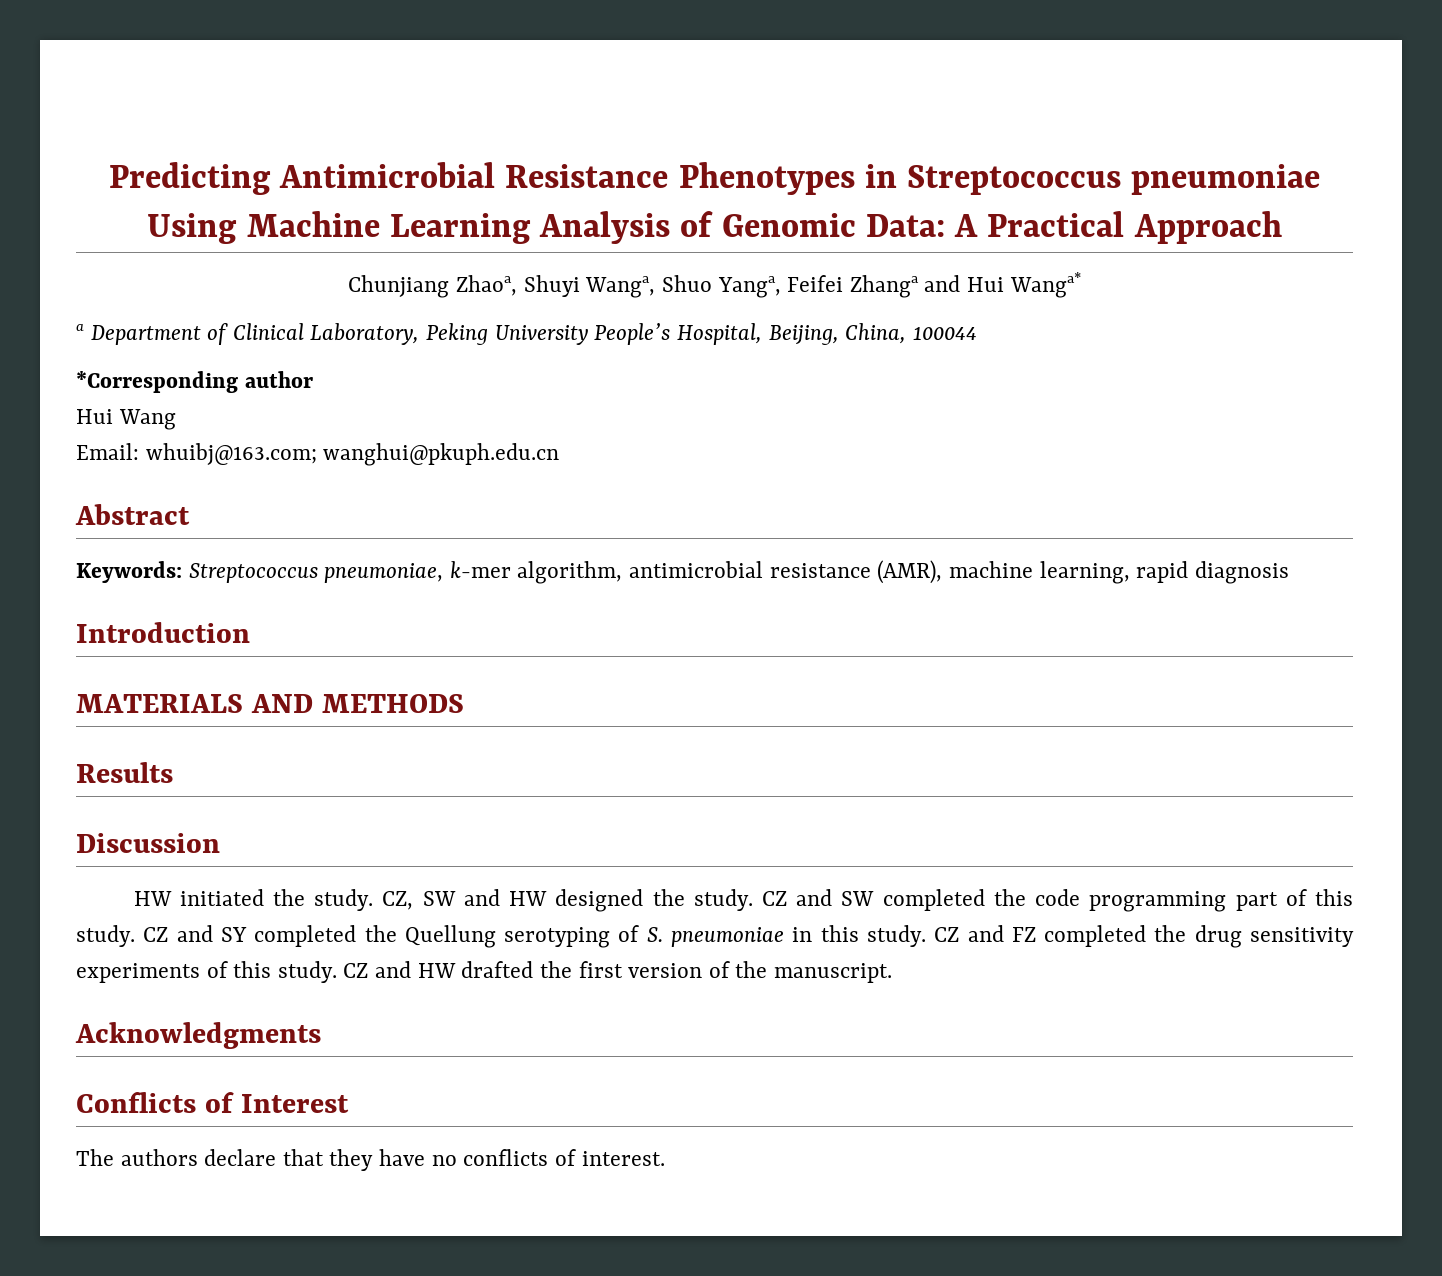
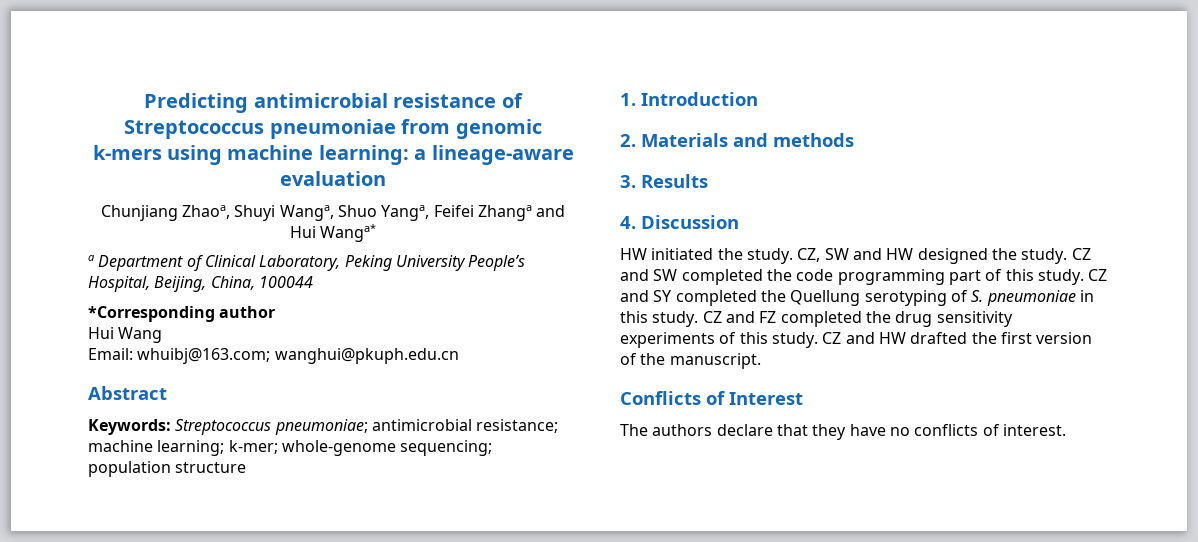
- Predicting Antimicrobial Resistance Phenotypes in Streptococcus pneumoniae Using Machine Learning Analysis of Genomic Data: A Practical Approach
+ Predicting antimicrobial resistance of Streptococcus pneumoniae from genomic k-mers using machine learning: a lineage-aware evaluation
- Keywords: Streptococcus pneumoniae, k-mer algorithm, antimicrobial resistance (AMR), machine learning, rapid diagnosis
- Introduction
- MATERIALS AND METHODS
- Results
+ Keywords: Streptococcus pneumoniae; antimicrobial resistance; machine learning; k-mer; whole-genome sequencing; population structure
+ 1. Introduction
+ 2. Materials and methods
+ 3. Results
- Discussion
+ 4. Discussion
- Acknowledgments

